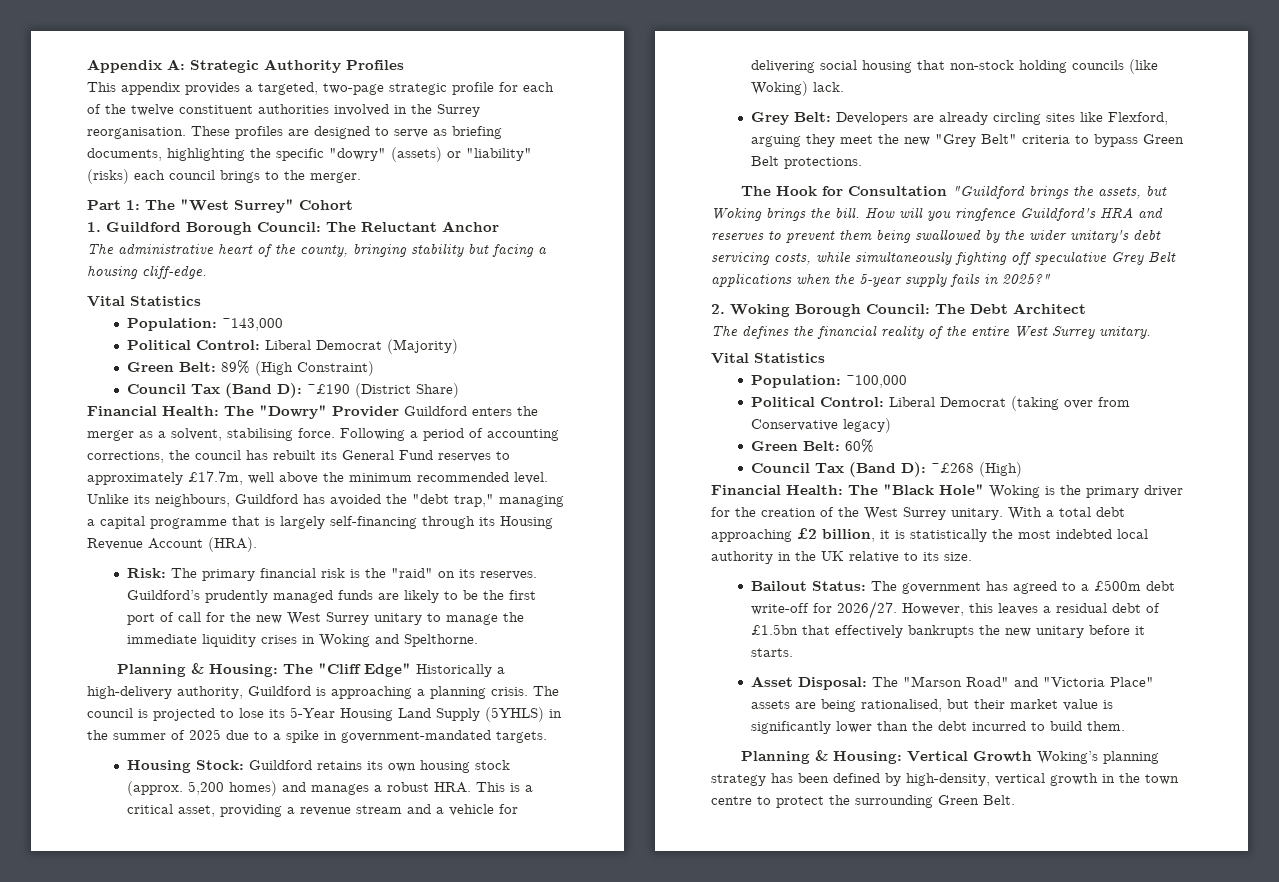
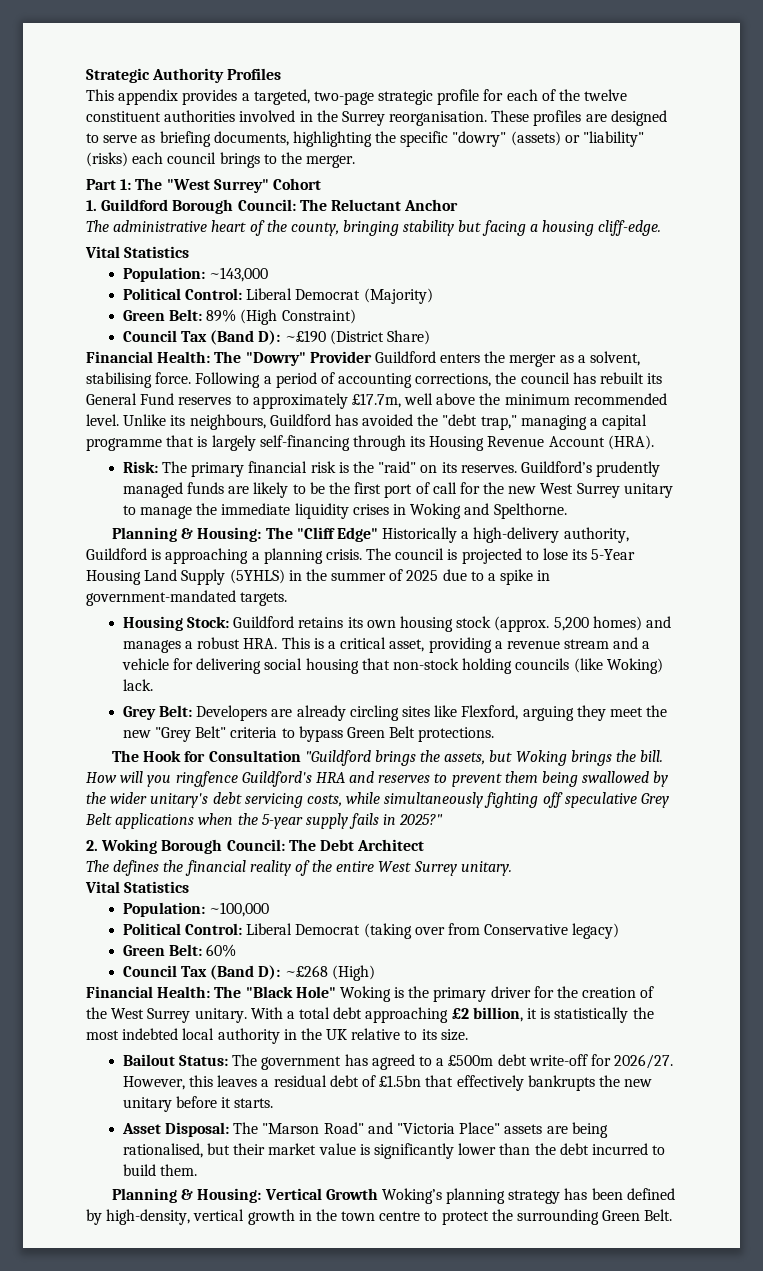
- Appendix A: Strategic Authority Profiles
+ Strategic Authority Profiles

